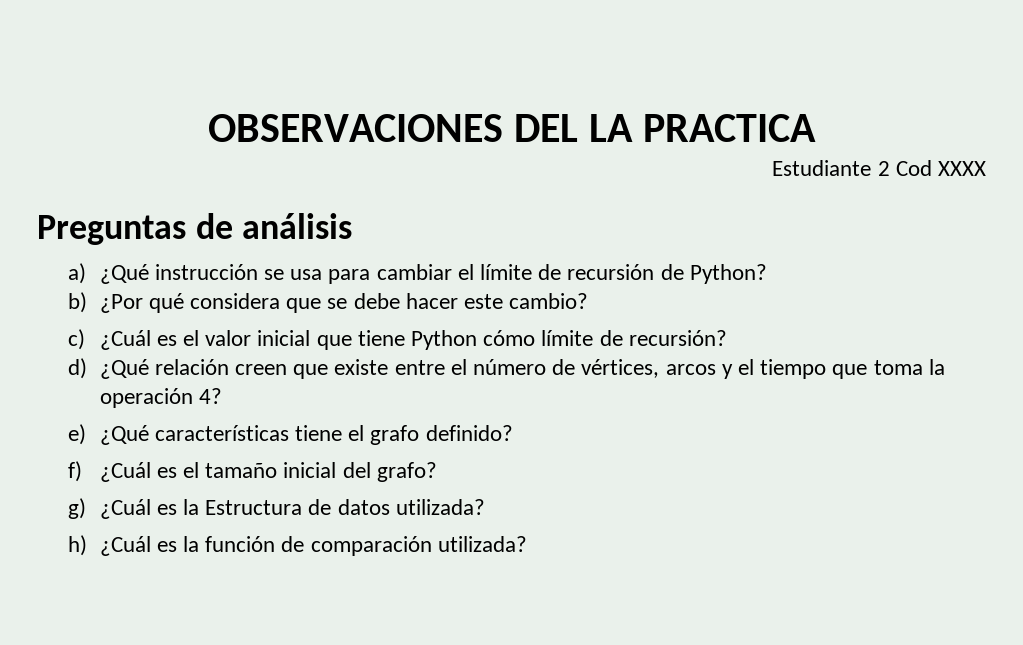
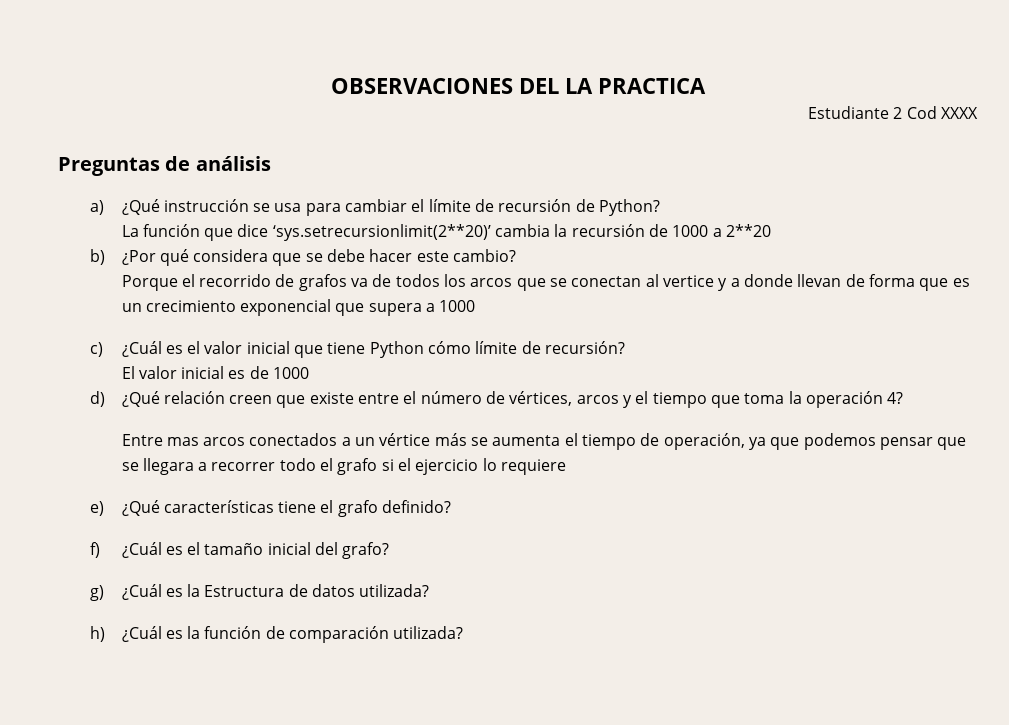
+ La función que dice ‘sys.setrecursionlimit(2**20)’ cambia la recursión de 1000 a 2**20
+ Porque el recorrido de grafos va de todos los arcos que se conectan al vertice y a donde llevan de forma que es un crecimiento exponencial que supera a 1000
+ El valor inicial es de 1000
+ Entre mas arcos conectados a un vértice más se aumenta el tiempo de operación, ya que podemos pensar que se llegara a recorrer todo el grafo si el ejercicio lo requiere

